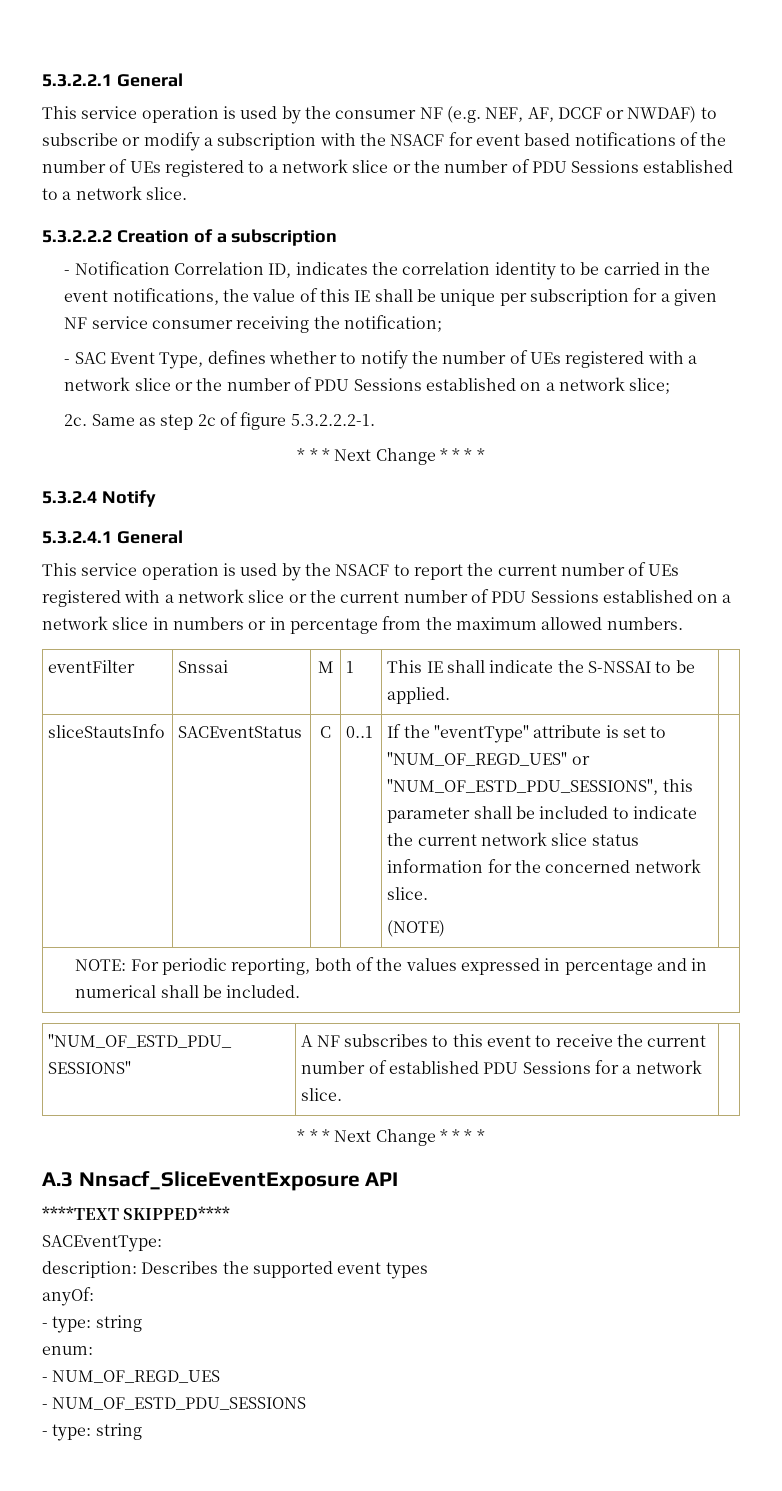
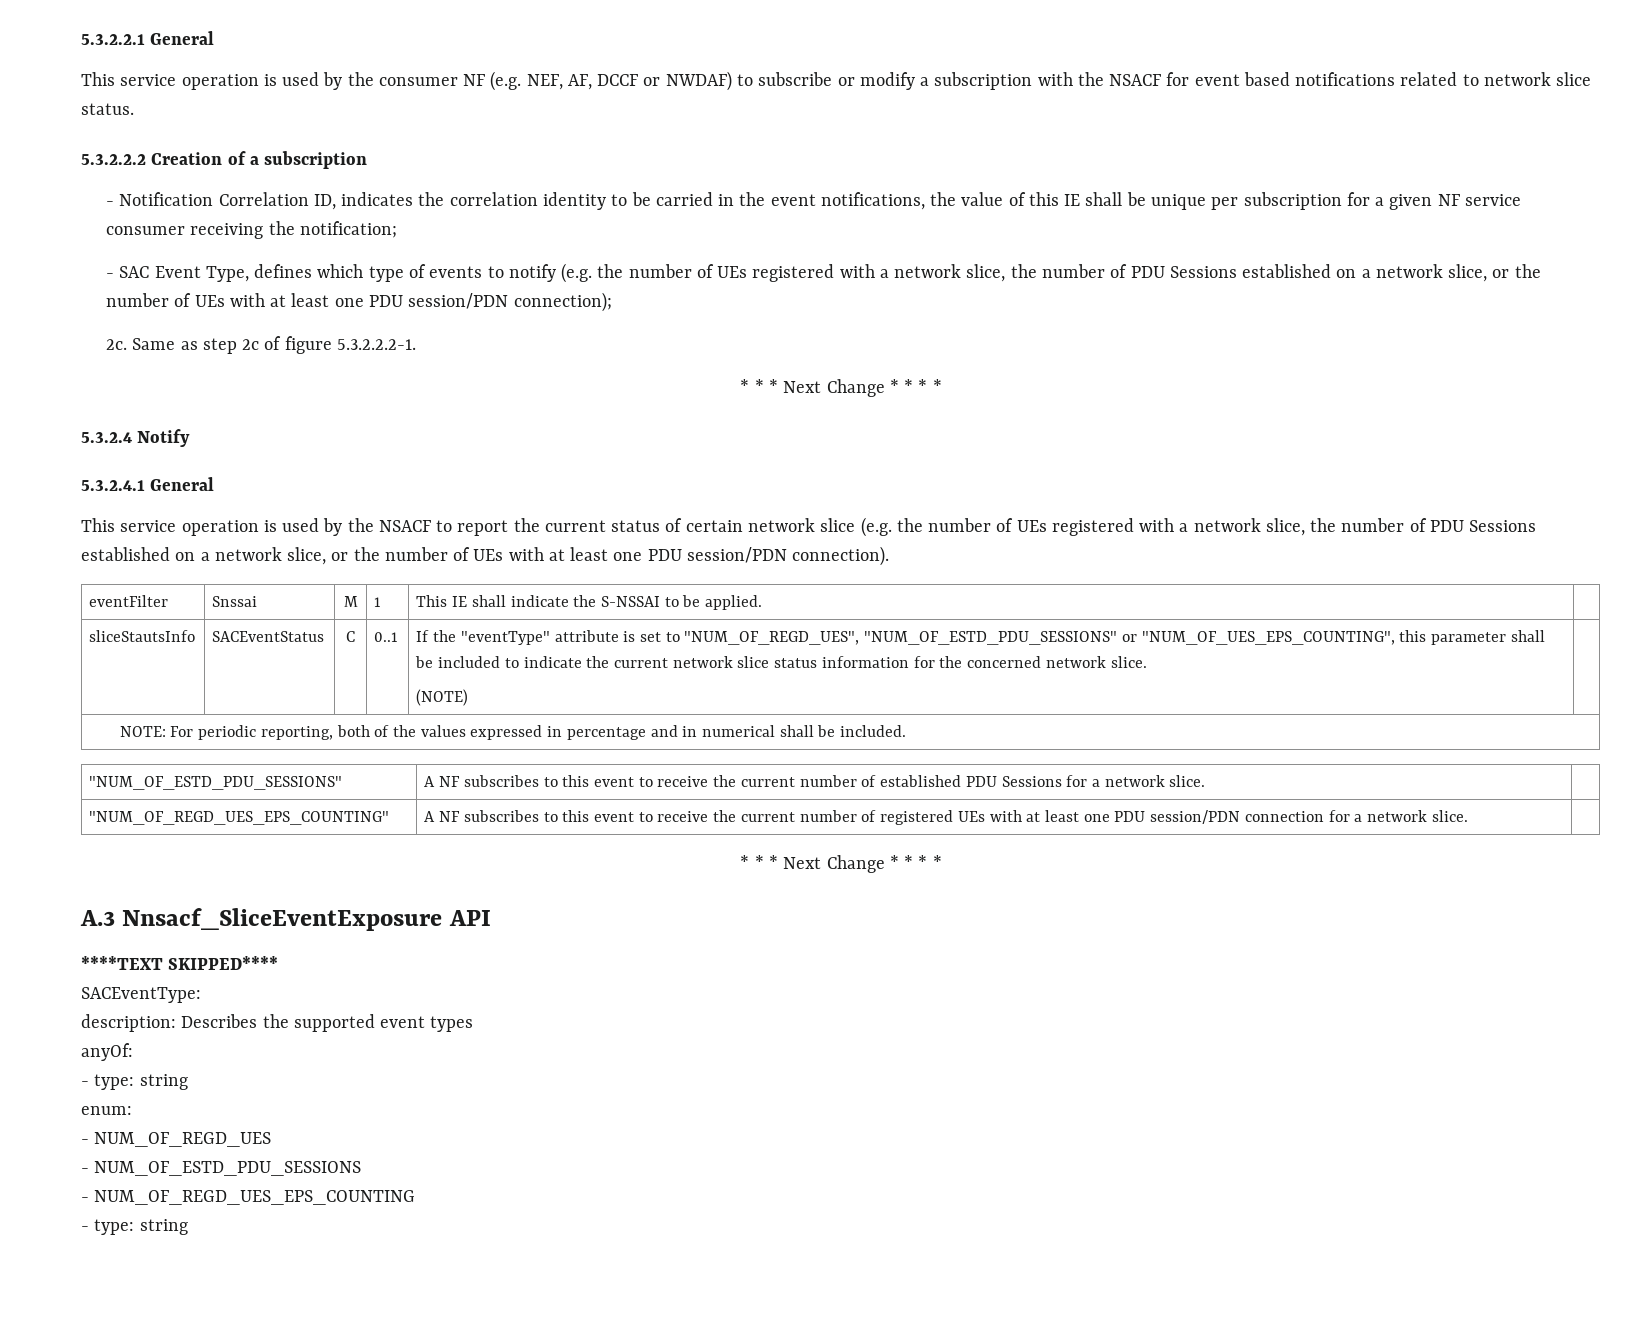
- This service operation is used by the consumer NF (e.g. NEF, AF, DCCF or NWDAF) to subscribe or modify a subscription with the NSACF for event based notifications of the number of UEs registered to a network slice or the number of PDU Sessions established to a network slice.
+ This service operation is used by the consumer NF (e.g. NEF, AF, DCCF or NWDAF) to subscribe or modify a subscription with the NSACF for event based notifications related to network slice status.
- - SAC Event Type, defines whether to notify the number of UEs registered with a network slice or the number of PDU Sessions established on a network slice;
+ - SAC Event Type, defines which type of events to notify (e.g. the number of UEs registered with a network slice, the number of PDU Sessions established on a network slice, or the number of UEs with at least one PDU session/PDN connection);
- This service operation is used by the NSACF to report the current number of UEs registered with a network slice or the current number of PDU Sessions established on a network slice in numbers or in percentage from the maximum allowed numbers.
+ This service operation is used by the NSACF to report the current status of certain network slice (e.g. the number of UEs registered with a network slice, the number of PDU Sessions established on a network slice, or the number of UEs with at least one PDU session/PDN connection).
- sliceStautsInfo | SACEventStatus | C | 0..1 | If the "eventType" attribute is set to "NUM_OF_REGD_UES" or "NUM_OF_ESTD_PDU_SESSIONS", this parameter shall be included to indicate the current network slice status information for the concerned network slice.
+ sliceStautsInfo | SACEventStatus | C | 0..1 | If the "eventType" attribute is set to "NUM_OF_REGD_UES", "NUM_OF_ESTD_PDU_SESSIONS" or "NUM_OF_UES_EPS_COUNTING", this parameter shall be included to indicate the current network slice status information for the concerned network slice.
+ "NUM_OF_REGD_UES_EPS_COUNTING" | A NF subscribes to this event to receive the current number of registered UEs with at least one PDU session/PDN connection for a network slice. |
+ - NUM_OF_REGD_UES_EPS_COUNTING

